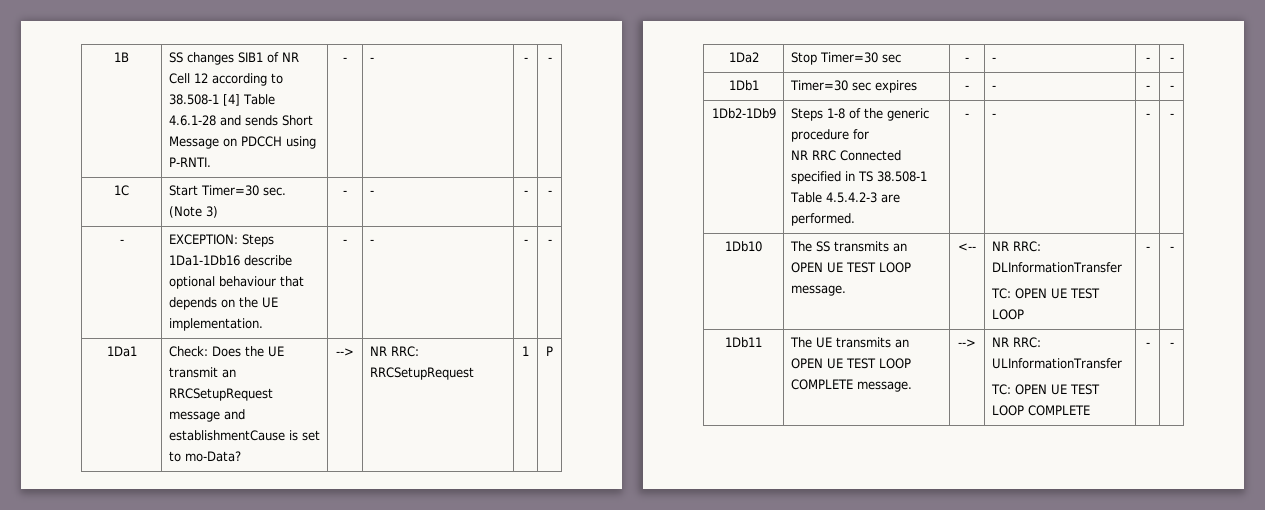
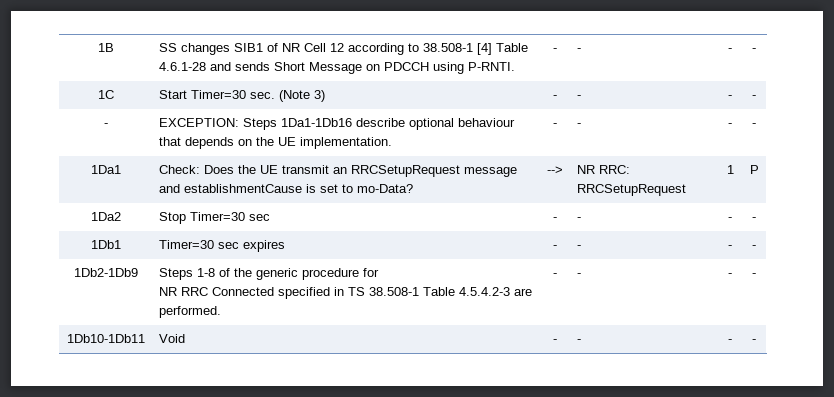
- 1Db10 | The SS transmits an OPEN UE TEST LOOP message. | <-- | NR RRC: DLInformationTransfer
- TC: OPEN UE TEST LOOP | - | -
- 1Db11 | The UE transmits an OPEN UE TEST LOOP COMPLETE message. | --> | NR RRC: ULInformationTransfer
- TC: OPEN UE TEST LOOP COMPLETE | - | -
+ 1Db10-1Db11 | Void | - | - | - | -

